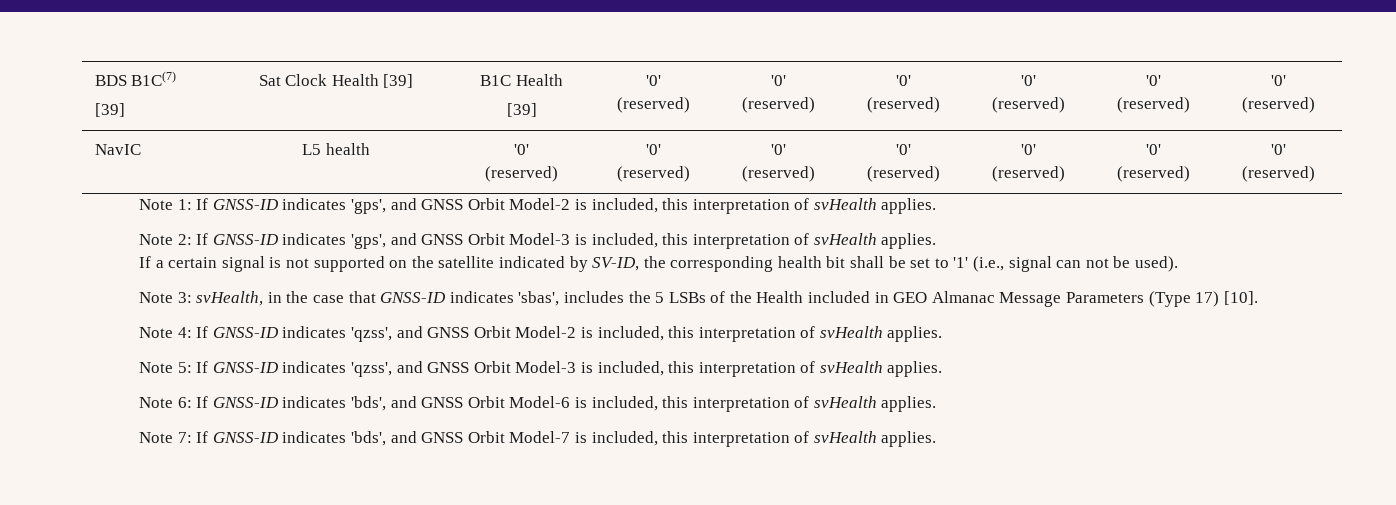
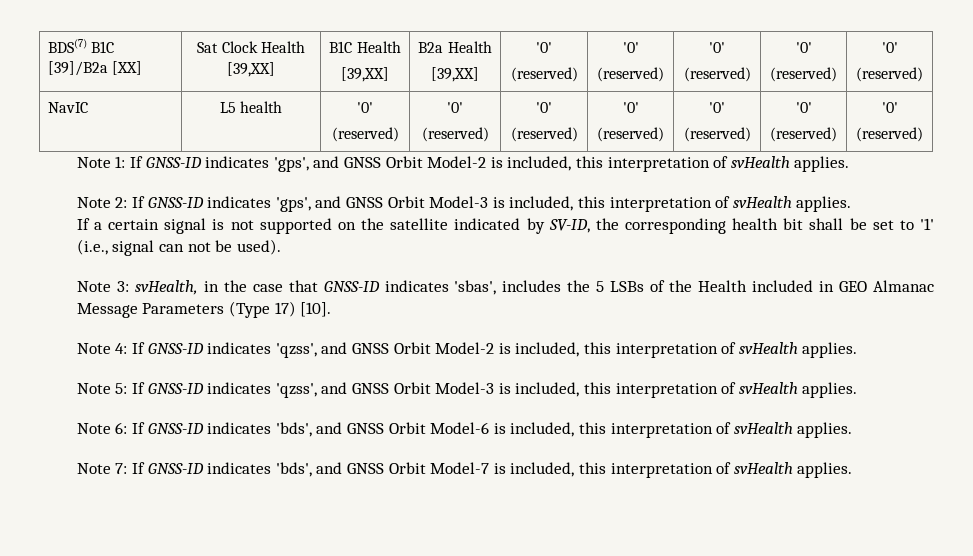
- BDS B1C(7)
- [39] | Sat Clock Health [39] | B1C Health
- [39] | '0'
- (reserved) | '0'
+ BDS(7) B1C [39]/B2a [XX] | Sat Clock Health [39,XX] | B1C Health
+ [39,XX] | B2a Health
+ [39,XX] | '0'

